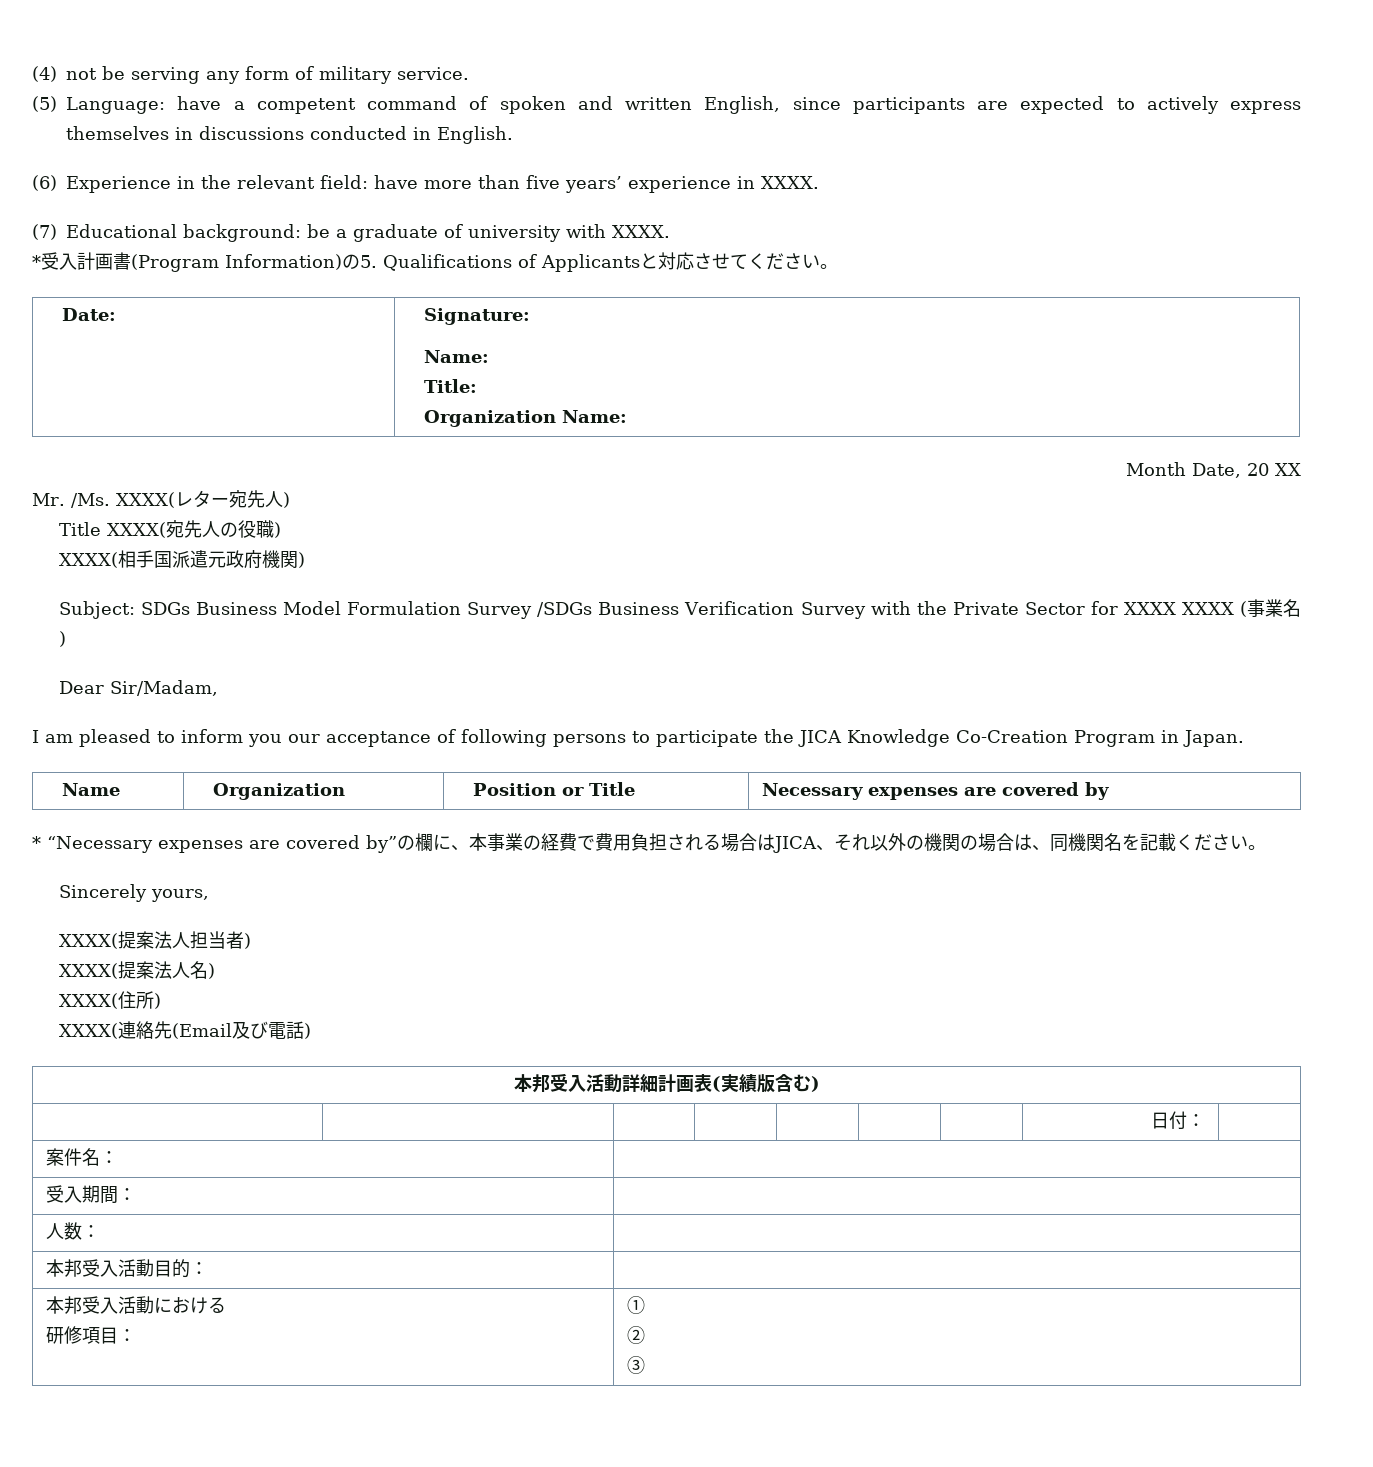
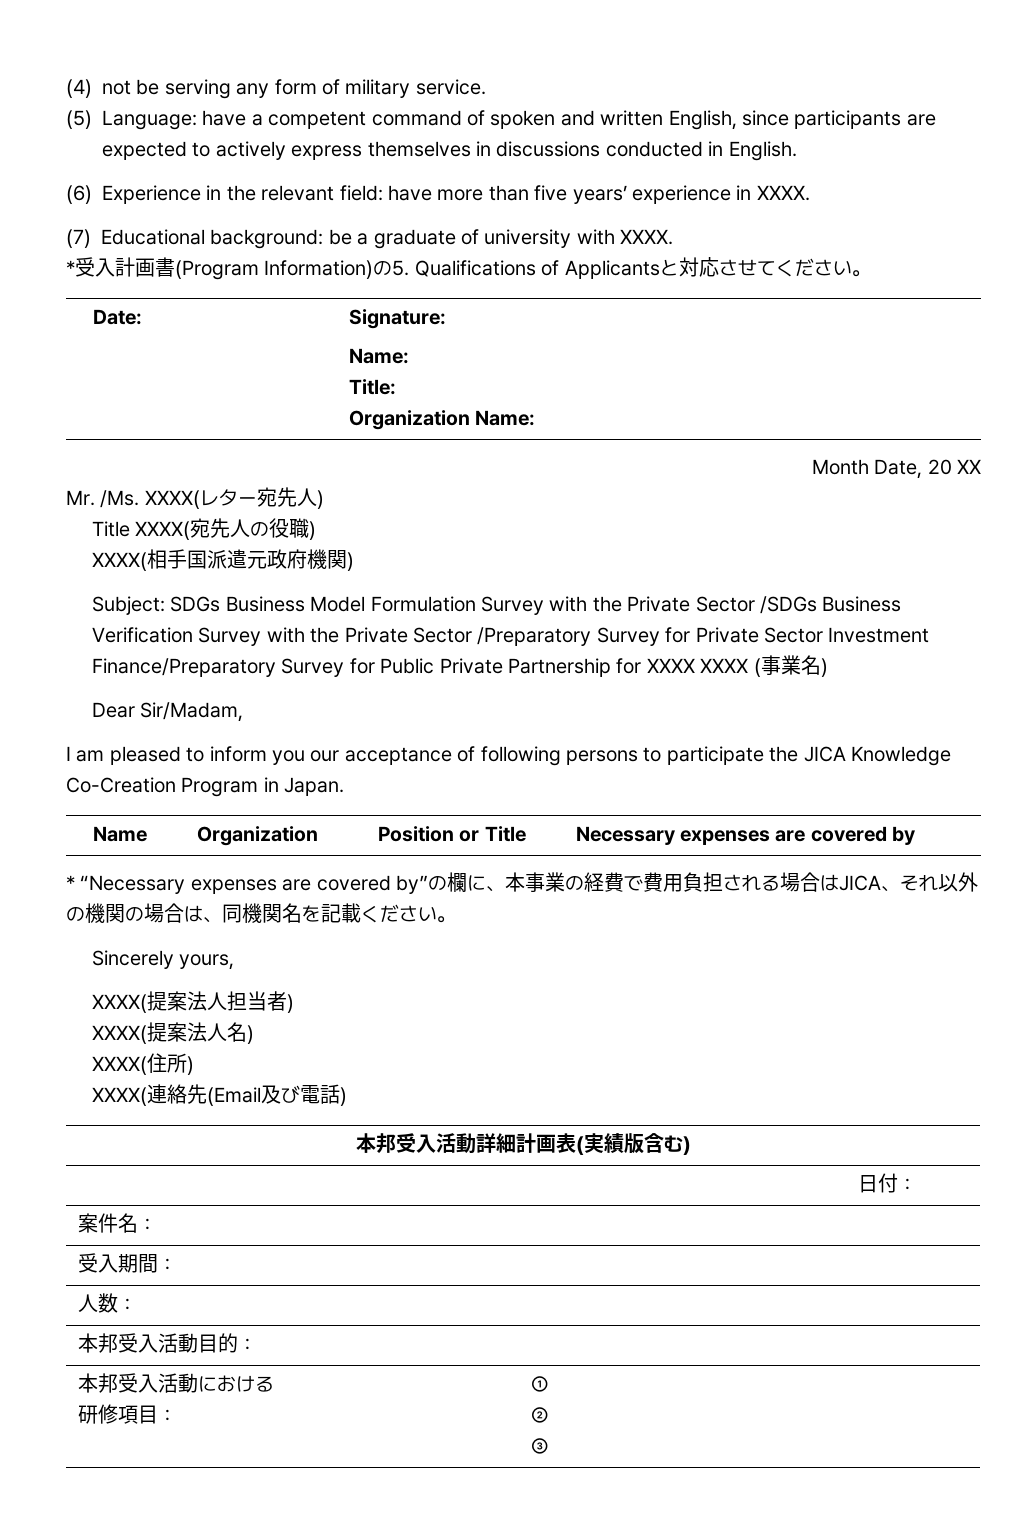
- Subject: SDGs Business Model Formulation Survey /SDGs Business Verification Survey with the Private Sector for XXXX XXXX (事業名)
+ Subject: SDGs Business Model Formulation Survey with the Private Sector /SDGs Business Verification Survey with the Private Sector /Preparatory Survey for Private Sector Investment Finance/Preparatory Survey for Public Private Partnership for XXXX XXXX (事業名)

